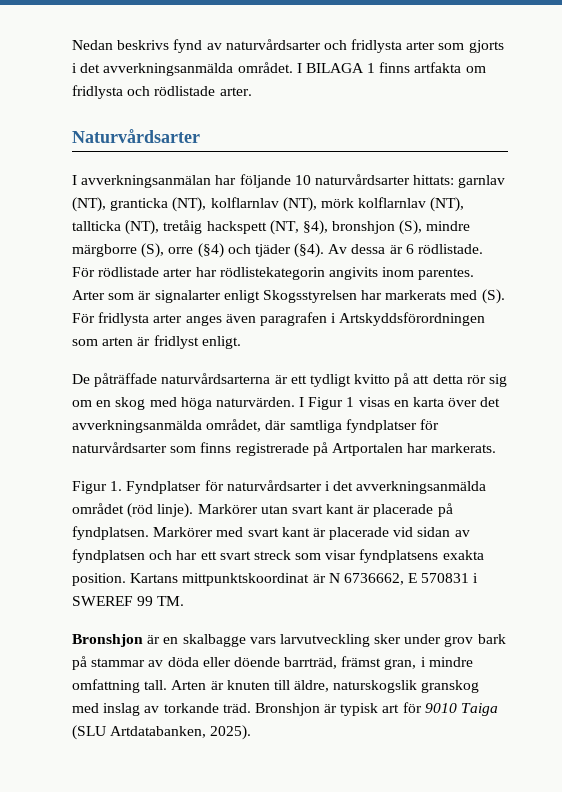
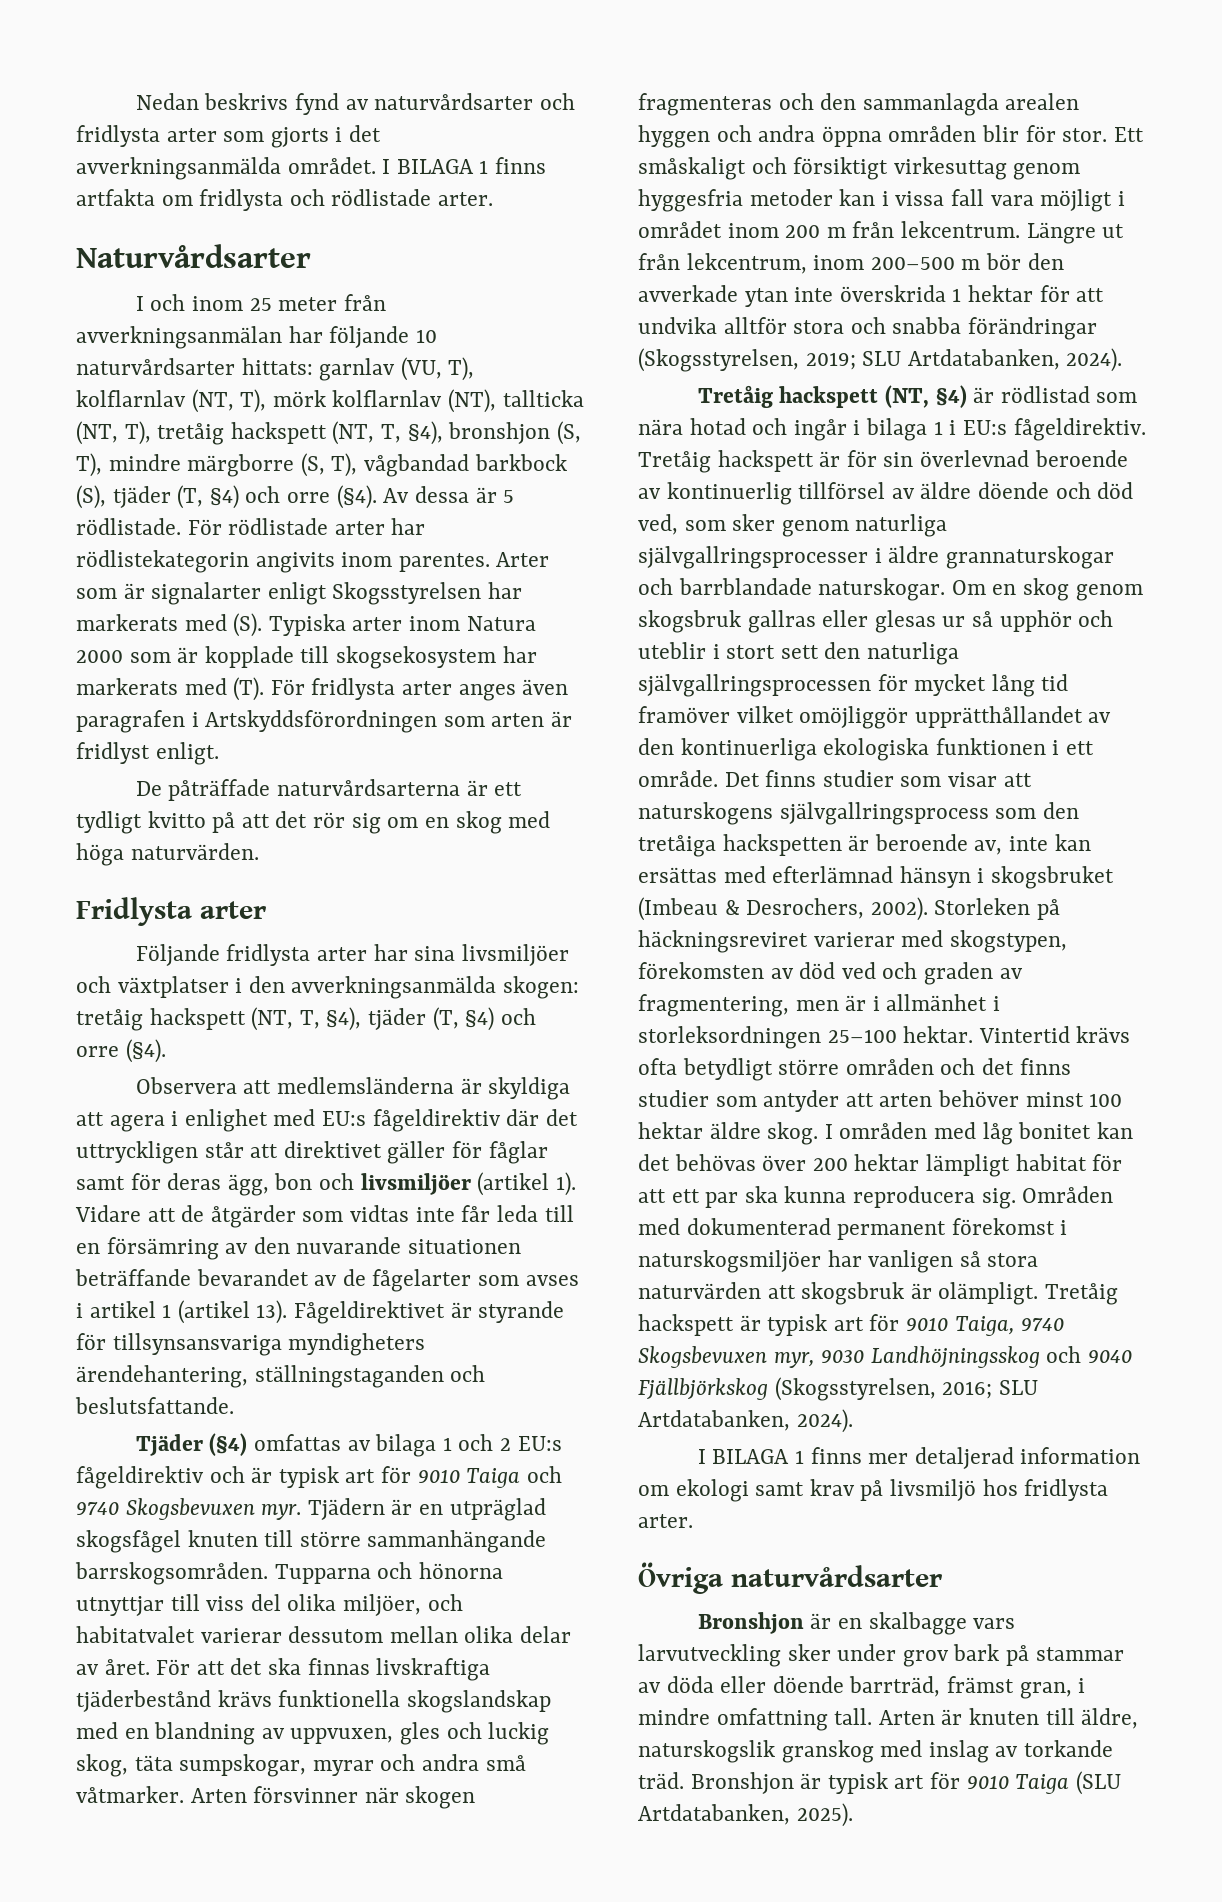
- I avverkningsanmälan har följande 10 naturvårdsarter hittats: garnlav (NT), granticka (NT), kolflarnlav (NT), mörk kolflarnlav (NT), tallticka (NT), tretåig hackspett (NT, §4), bronshjon (S), mindre märgborre (S), orre (§4) och tjäder (§4).
+ I och inom 25 meter från avverkningsanmälan har följande 10 naturvårdsarter hittats: garnlav (VU, T), kolflarnlav (NT, T), mörk kolflarnlav (NT), tallticka (NT, T), tretåig hackspett (NT, T, §4), bronshjon (S, T), mindre märgborre (S, T), vågbandad barkbock (S), tjäder (T, §4) och orre (§4).
- Av dessa är 6 rödlistade.
+ Av dessa är 5 rödlistade.
- Arter som är signalarter enligt Skogsstyrelsen har markerats med (S). För fridlysta arter anges även paragrafen i Artskyddsförordningen som arten är fridlyst enligt.
+ Arter som är signalarter enligt Skogsstyrelsen har markerats med (S). Typiska arter inom Natura 2000 som är kopplade till skogsekosystem har markerats med (T). För fridlysta arter anges även paragrafen i Artskyddsförordningen som arten är fridlyst enligt.
- De påträffade naturvårdsarterna är ett tydligt kvitto på att detta rör sig om en skog med höga naturvärden. I Figur 1 visas en karta över det avverkningsanmälda området, där samtliga fyndplatser för naturvårdsarter som finns registrerade på Artportalen har markerats.
- Figur 1. Fyndplatser för naturvårdsarter i det avverkningsanmälda området (röd linje). Markörer utan svart kant är placerade på fyndplatsen. Markörer med svart kant är placerade vid sidan av fyndplatsen och har ett svart streck som visar fyndplatsens exakta position. Kartans mittpunktskoordinat är N 6736662, E 570831 i SWEREF 99 TM.
+ De påträffade naturvårdsarterna är ett tydligt kvitto på att det rör sig om en skog med höga naturvärden.
+ Fridlysta arter
+ Följande fridlysta arter har sina livsmiljöer och växtplatser i den avverkningsanmälda skogen: tretåig hackspett (NT, T, §4), tjäder (T, §4) och orre (§4).
+ Observera att medlemsländerna är skyldiga att agera i enlighet med EU:s fågeldirektiv där det uttryckligen står att direktivet gäller för fåglar samt för deras ägg, bon och livsmiljöer (artikel 1). Vidare att de åtgärder som vidtas inte får leda till en försämring av den nuvarande situationen beträffande bevarandet av de fågelarter som avses i artikel 1 (artikel 13). Fågeldirektivet är styrande för tillsynsansvariga myndigheters ärendehantering, ställningstaganden och beslutsfattande.
+ Tjäder (§4) omfattas av bilaga 1 och 2 EU:s fågeldirektiv och är typisk art för 9010 Taiga och 9740 Skogsbevuxen myr. Tjädern är en utpräglad skogsfågel knuten till större sammanhängande barrskogsområden. Tupparna och hönorna utnyttjar till viss del olika miljöer, och habitatvalet varierar dessutom mellan olika delar av året. För att det ska finnas livskraftiga tjäderbestånd krävs funktionella skogslandskap med en blandning av uppvuxen, gles och luckig skog, täta sumpskogar, myrar och andra små våtmarker. Arten försvinner när skogen fragmenteras och den sammanlagda arealen hyggen och andra öppna områden blir för stor. Ett småskaligt och försiktigt virkesuttag genom hyggesfria metoder kan i vissa fall vara möjligt i området inom 200 m från lekcentrum. Längre ut från lekcentrum, inom 200–500 m bör den avverkade ytan inte överskrida 1 hektar för att undvika alltför stora och snabba förändringar (Skogsstyrelsen, 2019; SLU Artdatabanken, 2024).
+ Tretåig hackspett (NT, §4) är rödlistad som nära hotad och ingår i bilaga 1 i EU:s fågeldirektiv. Tretåig hackspett är för sin överlevnad beroende av kontinuerlig tillförsel av äldre döende och död ved, som sker genom naturliga självgallringsprocesser i äldre grannaturskogar och barrblandade naturskogar. Om en skog genom skogsbruk gallras eller glesas ur så upphör och uteblir i stort sett den naturliga självgallringsprocessen för mycket lång tid framöver vilket omöjliggör upprätthållandet av den kontinuerliga ekologiska funktionen i ett område. Det finns studier som visar att naturskogens självgallringsprocess som den tretåiga hackspetten är beroende av, inte kan ersättas med efterlämnad hänsyn i skogsbruket (Imbeau & Desrochers, 2002). Storleken på häckningsreviret varierar med skogstypen, förekomsten av död ved och graden av fragmentering, men är i allmänhet i storleksordningen 25–100 hektar. Vintertid krävs ofta betydligt större områden och det finns studier som antyder att arten behöver minst 100 hektar äldre skog. I områden med låg bonitet kan det behövas över 200 hektar lämpligt habitat för att ett par ska kunna reproducera sig. Områden med dokumenterad permanent förekomst i naturskogsmiljöer har vanligen så stora naturvärden att skogsbruk är olämpligt. Tretåig hackspett är typisk art för 9010 Taiga, 9740 Skogsbevuxen myr, 9030 Landhöjningsskog och 9040 Fjällbjörkskog (Skogsstyrelsen, 2016; SLU Artdatabanken, 2024).
+ I BILAGA 1 finns mer detaljerad information om ekologi samt krav på livsmiljö hos fridlysta arter.
+ Övriga naturvårdsarter

